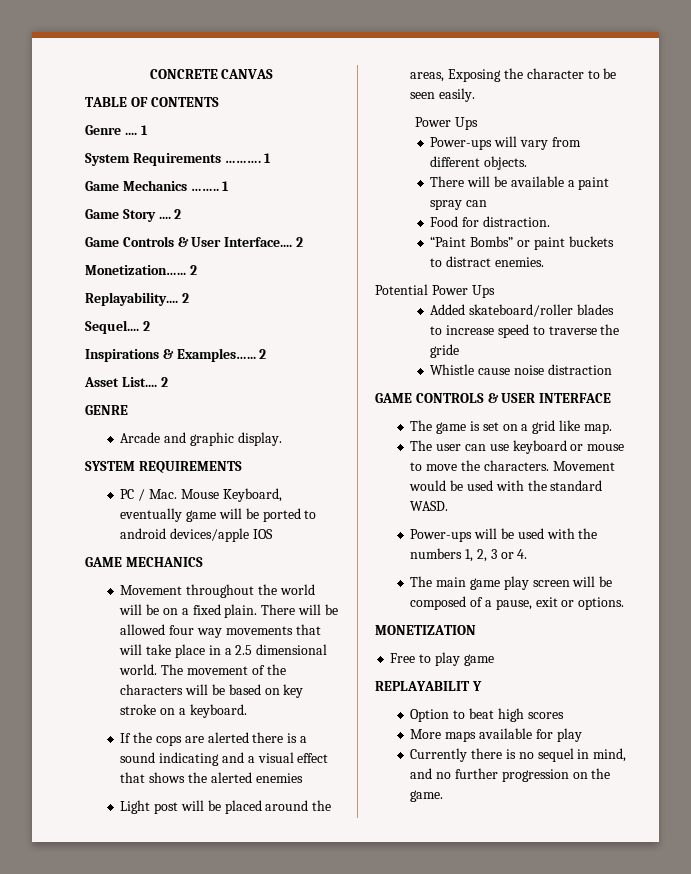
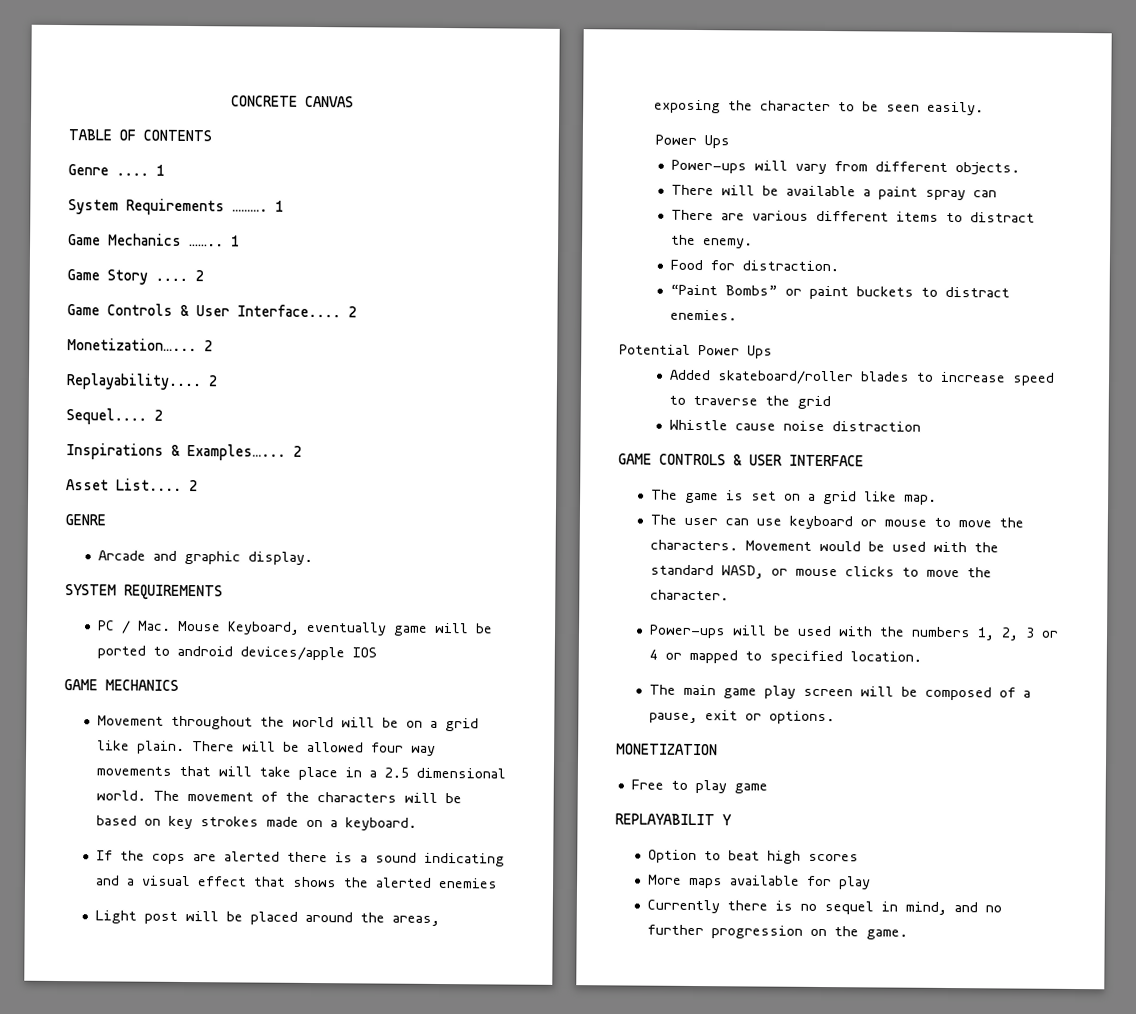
- Movement throughout the world will be on a fixed plain.
+ Movement throughout the world will be on a grid like plain.
- The movement of the characters will be based on key stroke on a keyboard.
+ The movement of the characters will be based on key strokes made on a keyboard.
- Light post will be placed around the areas, Exposing the character to be seen easily.
+ Light post will be placed around the areas, exposing the character to be seen easily.
+ There are various different items to distract the enemy.
- Added skateboard/roller blades to increase speed to traverse the gride
+ Added skateboard/roller blades to increase speed to traverse the grid
- Movement would be used with the standard WASD.
+ Movement would be used with the standard WASD, or mouse clicks to move the character.
- Power-ups will be used with the numbers 1, 2, 3 or 4.
+ Power-ups will be used with the numbers 1, 2, 3 or 4 or mapped to specified location.

